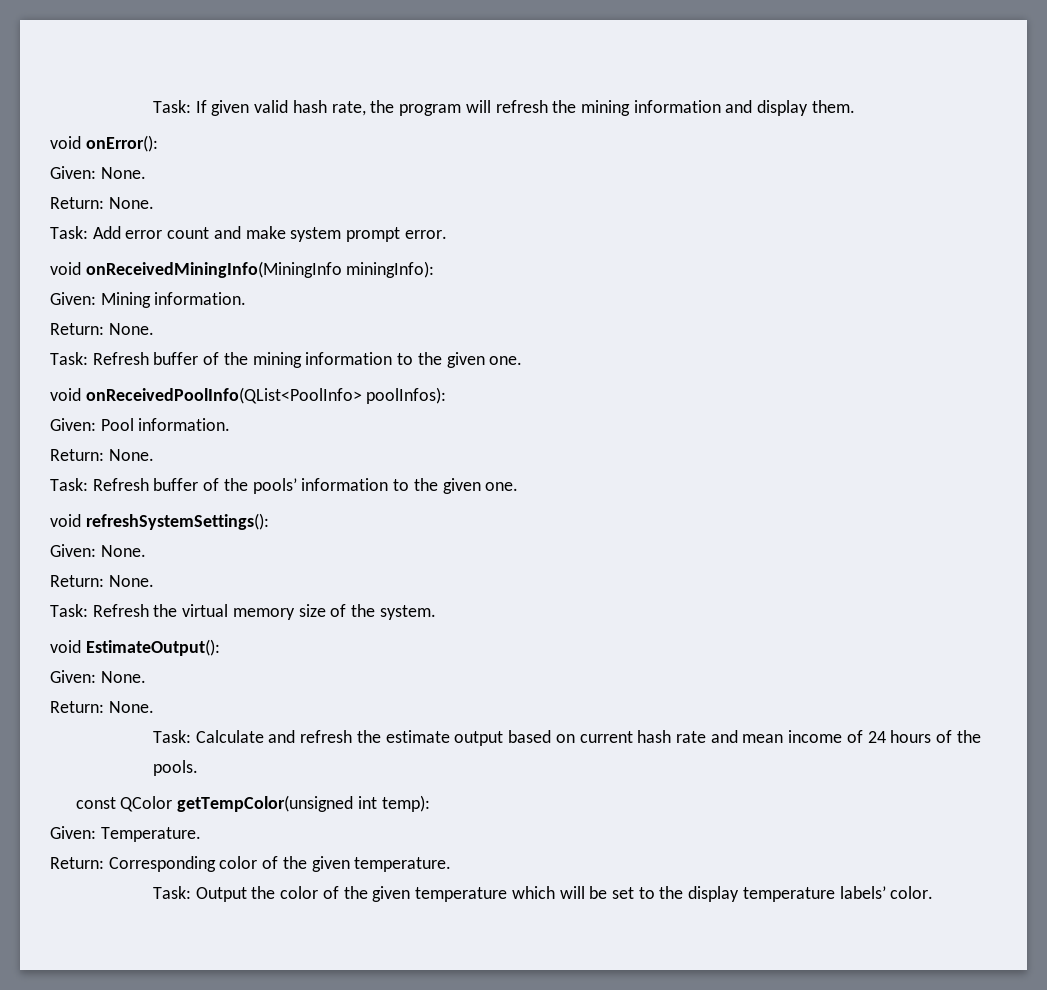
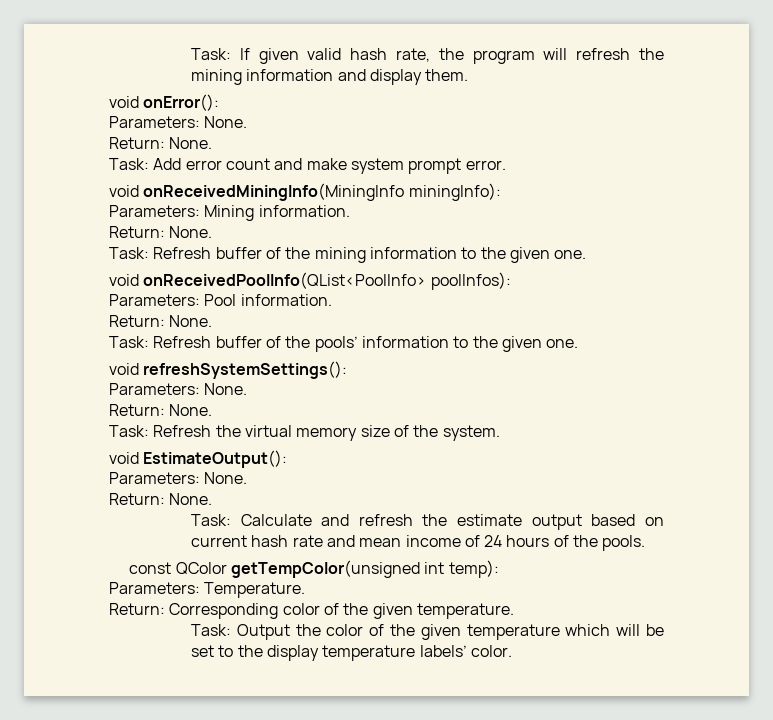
  void onError():
- Given: None.
+ Parameters: None.
- Given: Mining information.
+ Parameters: Mining information.
- Given: Pool information.
+ Parameters: Pool information.
  void refreshSystemSettings():
- Given: None.
+ Parameters: None.
  void EstimateOutput():
- Given: None.
+ Parameters: None.
- Given: Temperature.
+ Parameters: Temperature.

